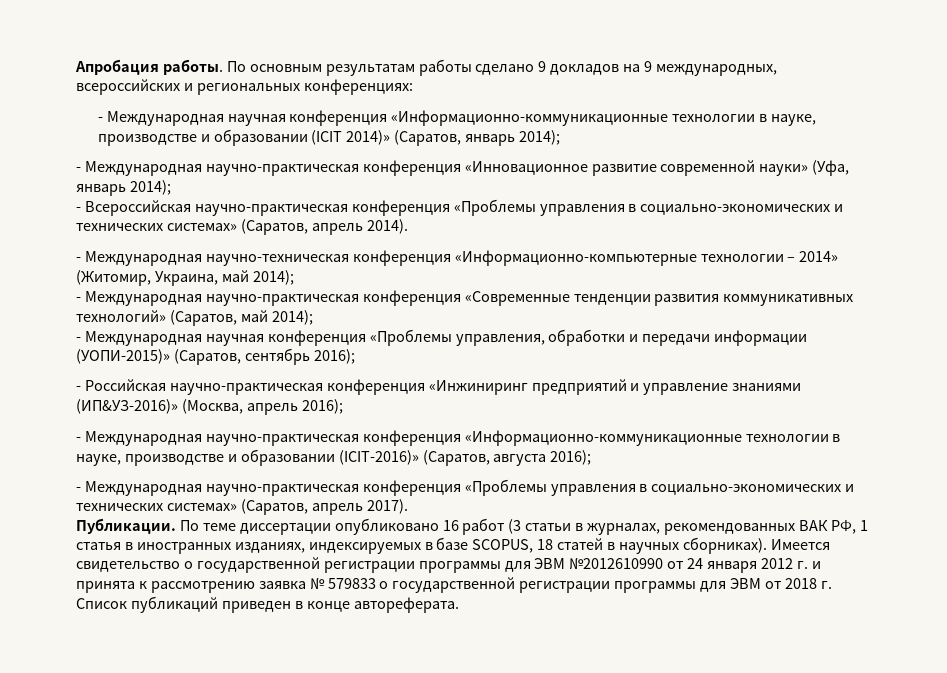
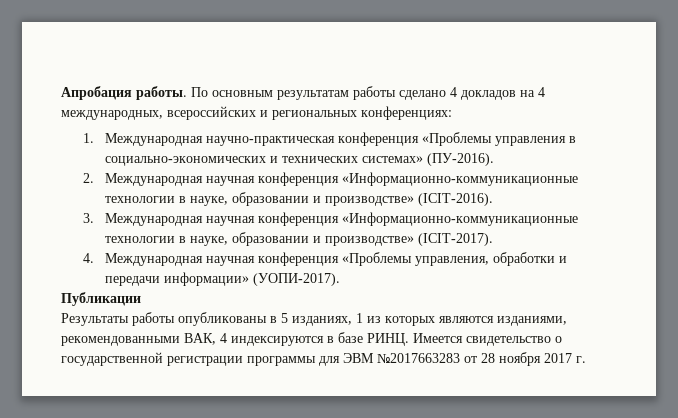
- По основным результатам работы сделано 9 докладов на 9 международных, всероссийских и региональных конференциях:
+ По основным результатам работы сделано 4 докладов на 4 международных, всероссийских и региональных конференциях:
- - Международная научная конференция «Информационно-коммуникационные технологии в науке, производстве и образовании (ICIT 2014)» (Саратов, январь 2014);
- - Международная научно-практическая конференция «Инновационное развитие современной науки» (Уфа, январь 2014);
- - Всероссийская научно-практическая конференция «Проблемы управления в социально-экономических и технических системах» (Саратов, апрель 2014).
- - Международная научно-техническая конференция «Информационно-компьютерные технологии – 2014» (Житомир, Украина, май 2014);
- - Международная научно-практическая конференция «Современные тенденции развития коммуникативных технологий» (Саратов, май 2014);
- - Международная научная конференция «Проблемы управления, обработки и передачи информации (УОПИ-2015)» (Саратов, сентябрь 2016);
- - Российская научно-практическая конференция «Инжиниринг предприятий и управление знаниями (ИП&УЗ-2016)» (Москва, апрель 2016);
- - Международная научно-практическая конференция «Информационно-коммуникационные технологии в науке, производстве и образовании (ICIT-2016)» (Саратов, августа 2016);
- - Международная научно-практическая конференция «Проблемы управления в социально-экономических и технических системах» (Саратов, апрель 2017).
- Публикации. По теме диссертации опубликовано 16 работ (3 статьи в журналах, рекомендованных ВАК РФ, 1 статья в иностранных изданиях, индексируемых в базе SCOPUS, 18 статей в научных сборниках).
+ 1. Международная научно-практическая конференция «Проблемы управления в социально-экономических и технических системах» (ПУ-2016).
+ 2. Международная научная конференция «Информационно-коммуникационные технологии в науке, образовании и производстве» (ICIT-2016).
+ 3. Международная научная конференция «Информационно-коммуникационные технологии в науке, образовании и производстве» (ICIT-2017).
+ 4. Международная научная конференция «Проблемы управления, обработки и передачи информации» (УОПИ-2017).
+ Публикации
+ Результаты работы опубликованы в 5 изданиях, 1 из которых являются изданиями, рекомендованными ВАК, 4 индексируются в базе РИНЦ.
- Имеется свидетельство о государственной регистрации программы для ЭВМ №2012610990 от 24 января 2012 г. и принята к рассмотрению заявка № 579833 о государственной регистрации программы для ЭВМ от 2018 г. Список публикаций приведен в конце автореферата.
+ Имеется свидетельство о государственной регистрации программы для ЭВМ №2017663283 от 28 ноября 2017 г.

